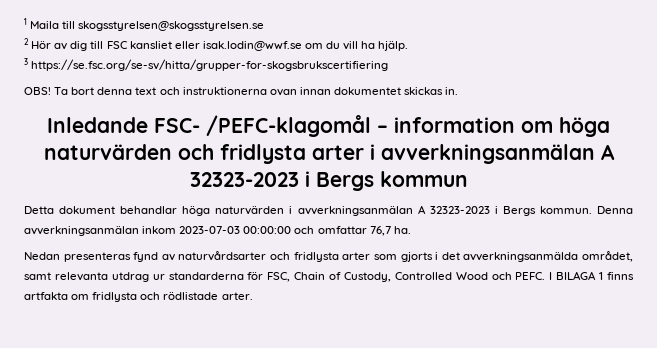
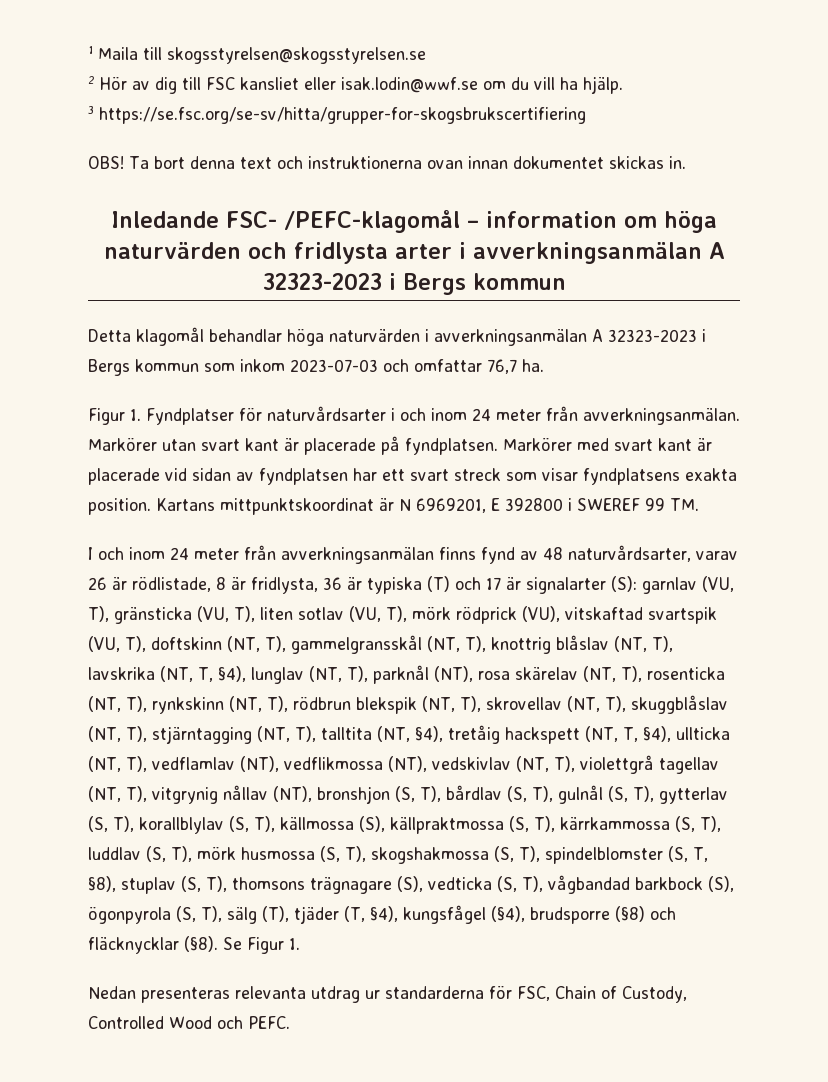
- Detta dokument behandlar höga naturvärden i avverkningsanmälan A 32323-2023 i Bergs kommun. Denna avverkningsanmälan inkom 2023-07-03 00:00:00 och omfattar 76,7 ha.
+ Detta klagomål behandlar höga naturvärden i avverkningsanmälan A 32323-2023 i Bergs kommun som inkom 2023-07-03 och omfattar 76,7 ha.
- Nedan presenteras fynd av naturvårdsarter och fridlysta arter som gjorts i det avverkningsanmälda området, samt relevanta utdrag ur standarderna för FSC, Chain of Custody, Controlled Wood och PEFC. I BILAGA 1 finns artfakta om fridlysta och rödlistade arter.
+ Figur 1. Fyndplatser för naturvårdsarter i och inom 24 meter från avverkningsanmälan. Markörer utan svart kant är placerade på fyndplatsen. Markörer med svart kant är placerade vid sidan av fyndplatsen har ett svart streck som visar fyndplatsens exakta position. Kartans mittpunktskoordinat är N 6969201, E 392800 i SWEREF 99 TM.
+ I och inom 24 meter från avverkningsanmälan finns fynd av 48 naturvårdsarter, varav 26 är rödlistade, 8 är fridlysta, 36 är typiska (T) och 17 är signalarter (S): garnlav (VU, T), gränsticka (VU, T), liten sotlav (VU, T), mörk rödprick (VU), vitskaftad svartspik (VU, T), doftskinn (NT, T), gammelgransskål (NT, T), knottrig blåslav (NT, T), lavskrika (NT, T, §4), lunglav (NT, T), parknål (NT), rosa skärelav (NT, T), rosenticka (NT, T), rynkskinn (NT, T), rödbrun blekspik (NT, T), skrovellav (NT, T), skuggblåslav (NT, T), stjärntagging (NT, T), talltita (NT, §4), tretåig hackspett (NT, T, §4), ullticka (NT, T), vedflamlav (NT), vedflikmossa (NT), vedskivlav (NT, T), violettgrå tagellav (NT, T), vitgrynig nållav (NT), bronshjon (S, T), bårdlav (S, T), gulnål (S, T), gytterlav (S, T), korallblylav (S, T), källmossa (S), källpraktmossa (S, T), kärrkammossa (S, T), luddlav (S, T), mörk husmossa (S, T), skogshakmossa (S, T), spindelblomster (S, T, §8), stuplav (S, T), thomsons trägnagare (S), vedticka (S, T), vågbandad barkbock (S), ögonpyrola (S, T), sälg (T), tjäder (T, §4), kungsfågel (§4), brudsporre (§8) och fläcknycklar (§8). Se Figur 1.
+ Nedan presenteras relevanta utdrag ur standarderna för FSC, Chain of Custody, Controlled Wood och PEFC.

